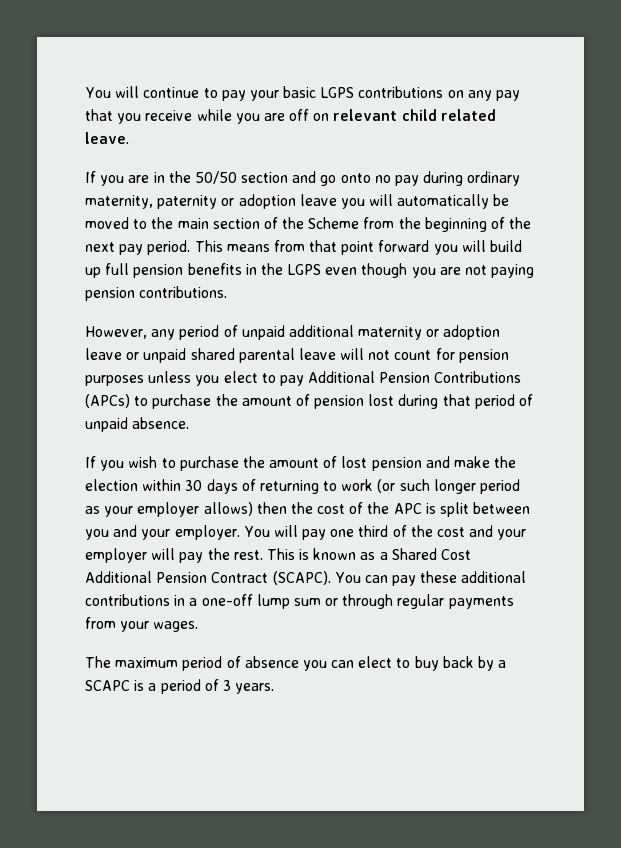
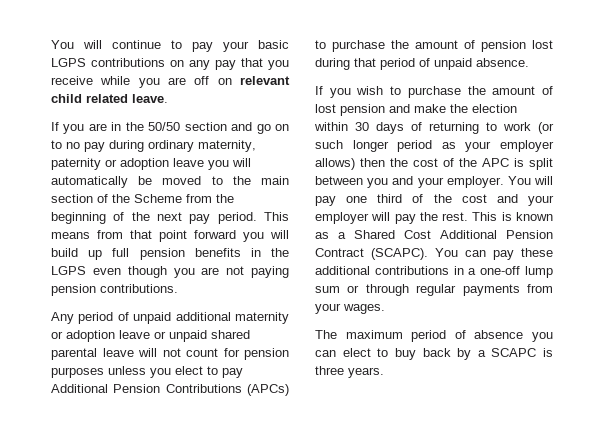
- If you are in the 50/50 section and go onto no pay during ordinary maternity, paternity or adoption leave you will automatically be moved to the main section of the Scheme from the beginning of the next pay period.
+ If you are in the 50/50 section and go on to no pay during ordinary maternity, paternity or adoption leave you will automatically be moved to the main section of the Scheme from the beginning of the next pay period.
- However, any period of unpaid additional maternity or adoption leave or unpaid shared parental leave will not count for pension purposes unless you elect to pay Additional Pension Contributions (APCs) to purchase the amount of pension lost during that period of unpaid absence.
+ Any period of unpaid additional maternity or adoption leave or unpaid shared parental leave will not count for pension purposes unless you elect to pay Additional Pension Contributions (APCs) to purchase the amount of pension lost during that period of unpaid absence.
- The maximum period of absence you can elect to buy back by a SCAPC is a period of 3 years.
+ The maximum period of absence you can elect to buy back by a SCAPC is three years.

